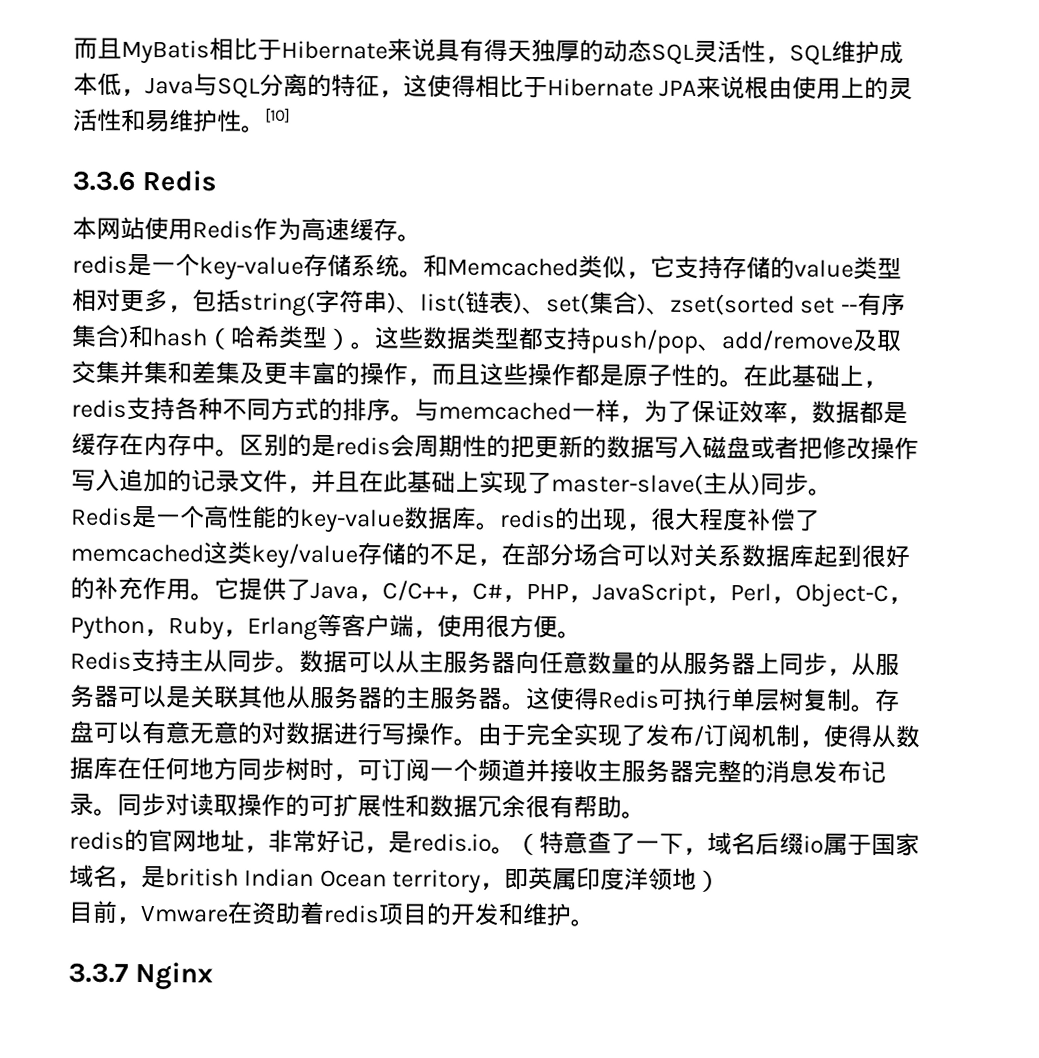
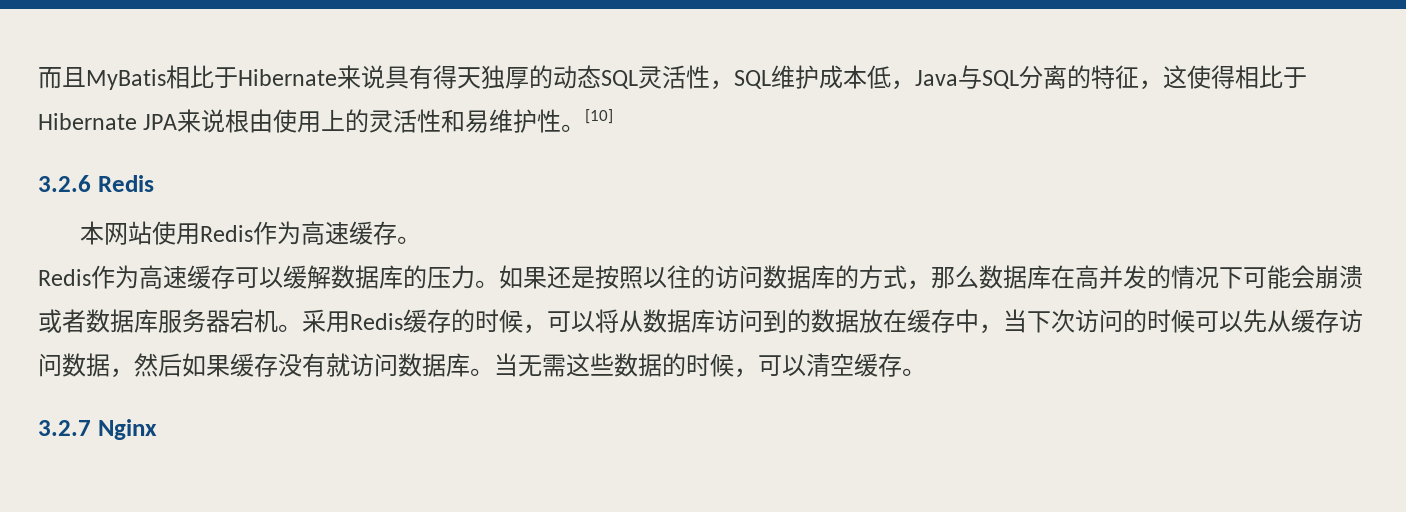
- 3.3.6 Redis
+ 3.2.6 Redis
- redis是一个key-value存储系统。和Memcached类似，它支持存储的value类型相对更多，包括string(字符串)、list(链表)、set(集合)、zset(sorted set --有序集合)和hash（哈希类型）。这些数据类型都支持push/pop、add/remove及取交集并集和差集及更丰富的操作，而且这些操作都是原子性的。在此基础上，redis支持各种不同方式的排序。与memcached一样，为了保证效率，数据都是缓存在内存中。区别的是redis会周期性的把更新的数据写入磁盘或者把修改操作写入追加的记录文件，并且在此基础上实现了master-slave(主从)同步。
- Redis是一个高性能的key-value数据库。redis的出现，很大程度补偿了memcached这类key/value存储的不足，在部分场合可以对关系数据库起到很好的补充作用。它提供了Java，C/C++，C#，PHP，JavaScript，Perl，Object-C，Python，Ruby，Erlang等客户端，使用很方便。
- Redis支持主从同步。数据可以从主服务器向任意数量的从服务器上同步，从服务器可以是关联其他从服务器的主服务器。这使得Redis可执行单层树复制。存盘可以有意无意的对数据进行写操作。由于完全实现了发布/订阅机制，使得从数据库在任何地方同步树时，可订阅一个频道并接收主服务器完整的消息发布记录。同步对读取操作的可扩展性和数据冗余很有帮助。
- redis的官网地址，非常好记，是redis.io。（特意查了一下，域名后缀io属于国家域名，是british Indian Ocean territory，即英属印度洋领地）
- 目前，Vmware在资助着redis项目的开发和维护。
- 3.3.7 Nginx
+ Redis作为高速缓存可以缓解数据库的压力。如果还是按照以往的访问数据库的方式，那么数据库在高并发的情况下可能会崩溃或者数据库服务器宕机。采用Redis缓存的时候，可以将从数据库访问到的数据放在缓存中，当下次访问的时候可以先从缓存访问数据，然后如果缓存没有就访问数据库。当无需这些数据的时候，可以清空缓存。
+ 3.2.7 Nginx

